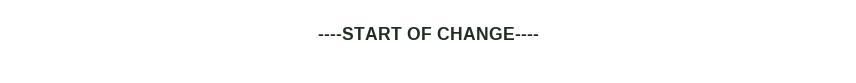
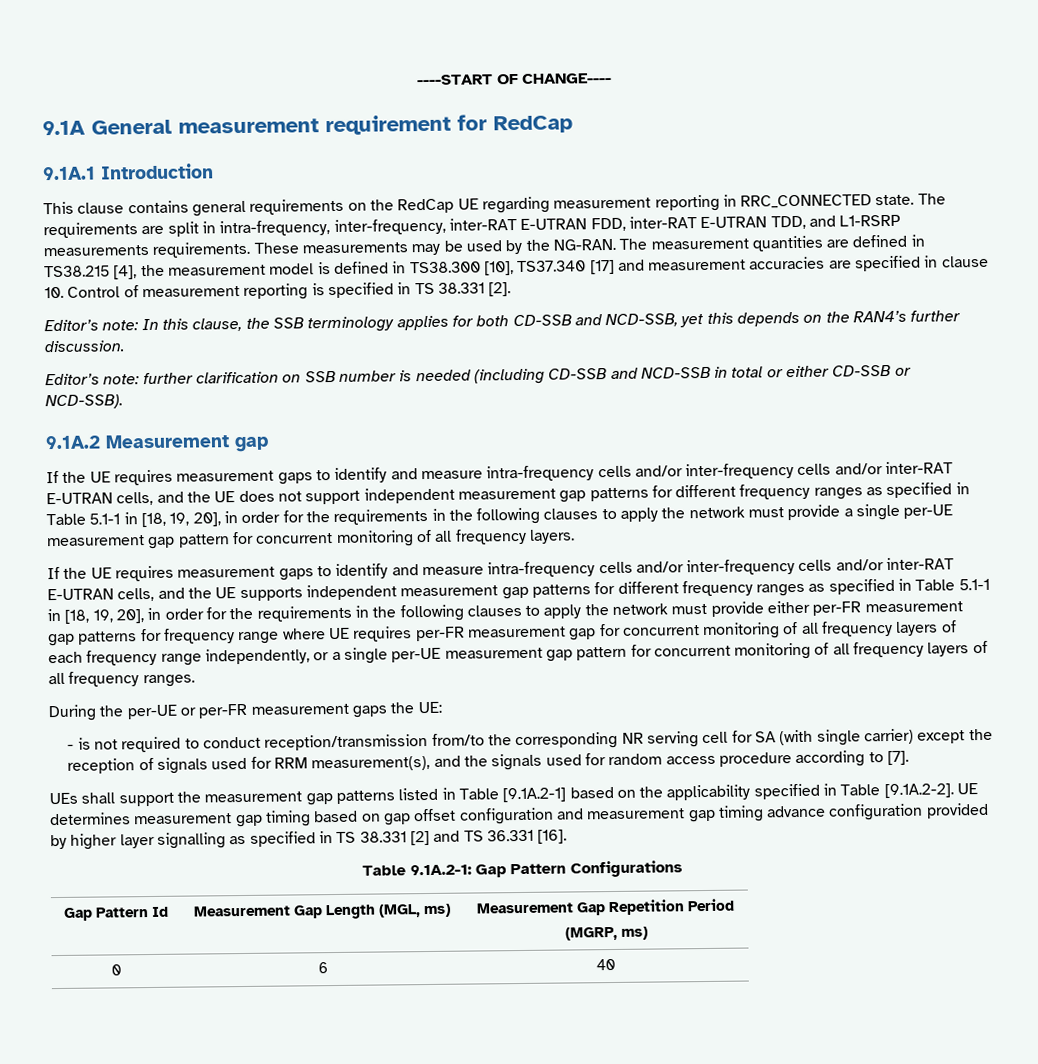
+ 9.1A General measurement requirement for RedCap
+ 9.1A.1 Introduction
+ This clause contains general requirements on the RedCap UE regarding measurement reporting in RRC_CONNECTED state. The requirements are split in intra-frequency, inter-frequency, inter-RAT E-UTRAN FDD, inter-RAT E-UTRAN TDD, and L1-RSRP measurements requirements. These measurements may be used by the NG-RAN. The measurement quantities are defined in TS38.215 [4], the measurement model is defined in TS38.300 [10], TS37.340 [17] and measurement accuracies are specified in clause 10. Control of measurement reporting is specified in TS 38.331 [2].
+ Editor’s note: In this clause, the SSB terminology applies for both CD-SSB and NCD-SSB, yet this depends on the RAN4’s further discussion.
+ Editor’s note: further clarification on SSB number is needed (including CD-SSB and NCD-SSB in total or either CD-SSB or NCD-SSB).
+ 9.1A.2 Measurement gap
+ If the UE requires measurement gaps to identify and measure intra-frequency cells and/or inter-frequency cells and/or inter-RAT E-UTRAN cells, and the UE does not support independent measurement gap patterns for different frequency ranges as specified in Table 5.1-1 in [18, 19, 20], in order for the requirements in the following clauses to apply the network must provide a single per-UE measurement gap pattern for concurrent monitoring of all frequency layers.
+ If the UE requires measurement gaps to identify and measure intra-frequency cells and/or inter-frequency cells and/or inter-RAT E-UTRAN cells, and the UE supports independent measurement gap patterns for different frequency ranges as specified in Table 5.1-1 in [18, 19, 20], in order for the requirements in the following clauses to apply the network must provide either per-FR measurement gap patterns for frequency range where UE requires per-FR measurement gap for concurrent monitoring of all frequency layers of each frequency range independently, or a single per-UE measurement gap pattern for concurrent monitoring of all frequency layers of all frequency ranges.
+ During the per-UE or per-FR measurement gaps the UE:
+ - is not required to conduct reception/transmission from/to the corresponding NR serving cell for SA (with single carrier) except the reception of signals used for RRM measurement(s), and the signals used for random access procedure according to [7].
+ UEs shall support the measurement gap patterns listed in Table [9.1A.2-1] based on the applicability specified in Table [9.1A.2-2]. UE determines measurement gap timing based on gap offset configuration and measurement gap timing advance configuration provided by higher layer signalling as specified in TS 38.331 [2] and TS 36.331 [16].
+ Table 9.1A.2-1: Gap Pattern Configurations
+ Gap Pattern Id | Measurement Gap Length (MGL, ms) | Measurement Gap Repetition Period
+ (MGRP, ms)
+ 0 | 6 | 40

